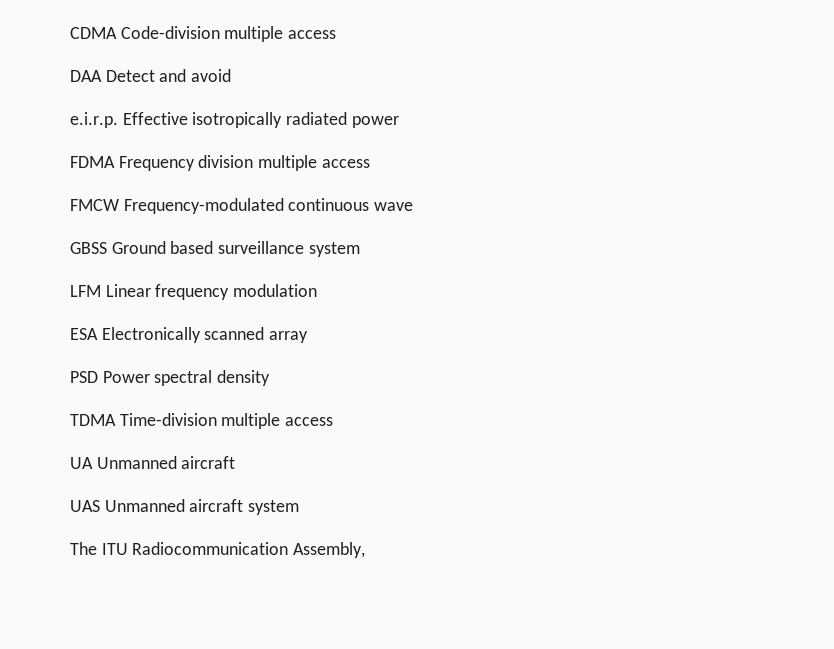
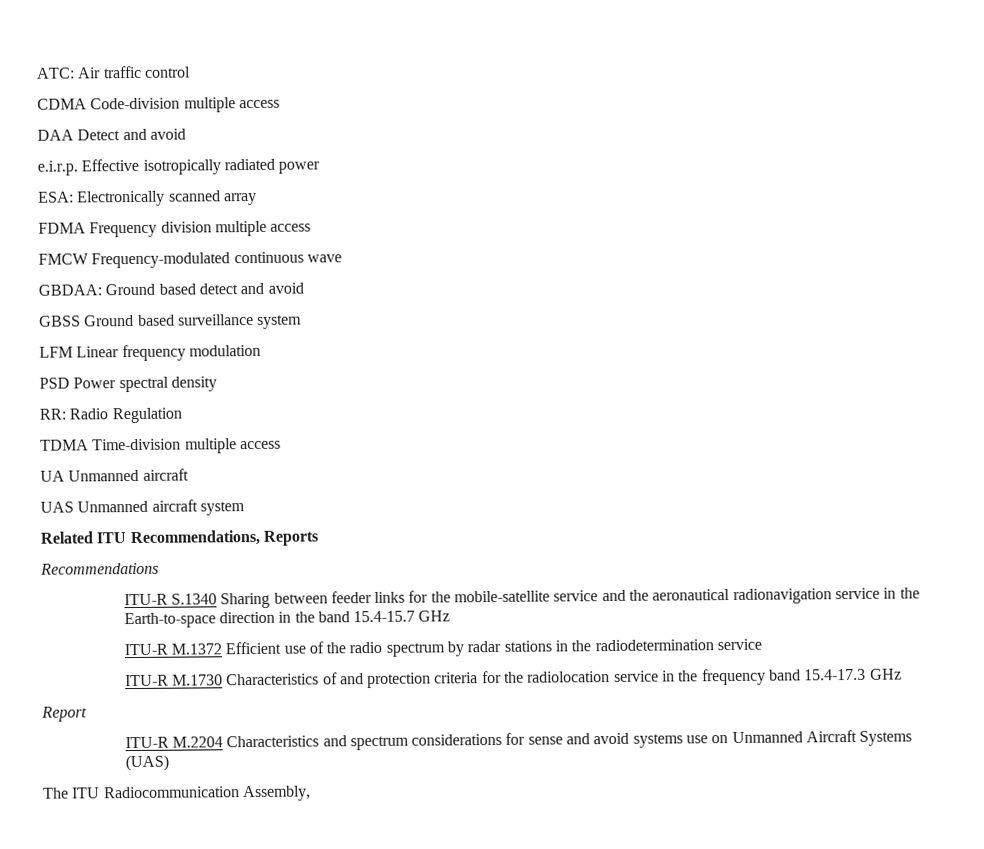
+ ATC: Air traffic control
+ ESA: Electronically scanned array
+ GBDAA: Ground based detect and avoid
- ESA Electronically scanned array
+ RR: Radio Regulation
+ Related ITU Recommendations, Reports
+ Recommendations
+ ITU-R S.1340 Sharing between feeder links for the mobile-satellite service and the aeronautical radionavigation service in the Earth-to-space direction in the band 15.4-15.7 GHz
+ ITU-R M.1372 Efficient use of the radio spectrum by radar stations in the radiodetermination service
+ ITU-R M.1730 Characteristics of and protection criteria for the radiolocation service in the frequency band 15.4-17.3 GHz
+ Report
+ ITU-R M.2204 Characteristics and spectrum considerations for sense and avoid systems use on Unmanned Aircraft Systems (UAS)

